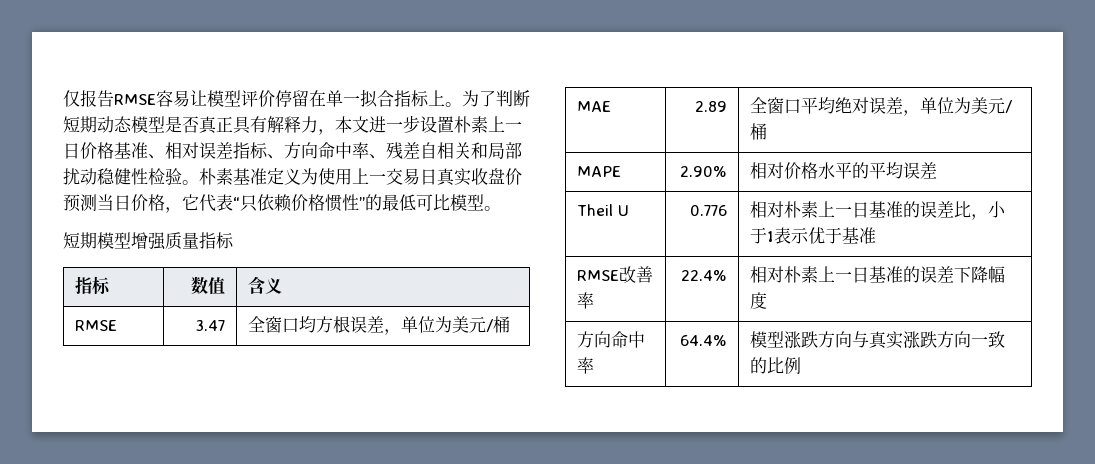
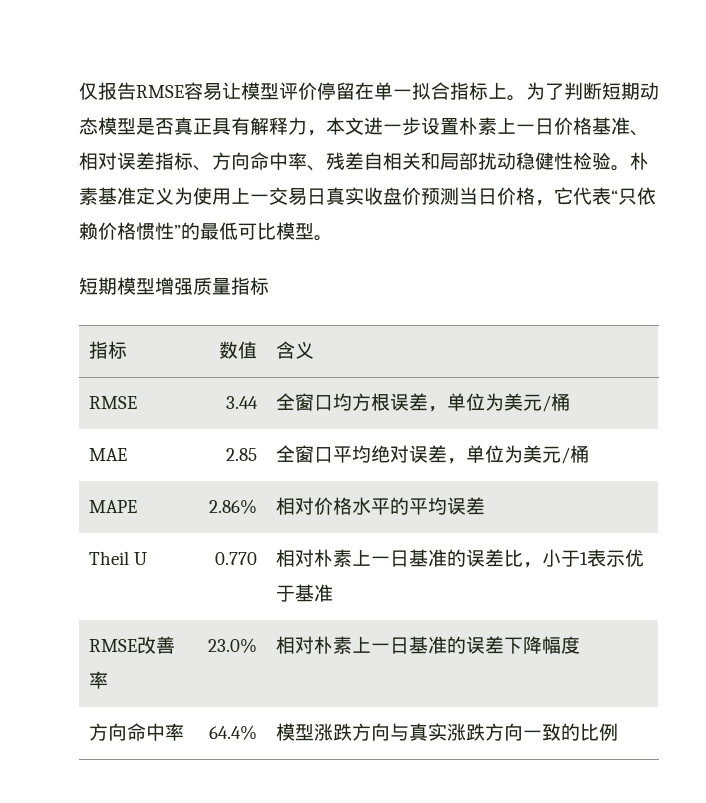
- RMSE | 3.47 | 全窗口均方根误差，单位为美元/桶
+ RMSE | 3.44 | 全窗口均方根误差，单位为美元/桶
- MAE | 2.89 | 全窗口平均绝对误差，单位为美元/桶
+ MAE | 2.85 | 全窗口平均绝对误差，单位为美元/桶
- MAPE | 2.90% | 相对价格水平的平均误差
+ MAPE | 2.86% | 相对价格水平的平均误差
- Theil U | 0.776 | 相对朴素上一日基准的误差比，小于1表示优于基准
+ Theil U | 0.770 | 相对朴素上一日基准的误差比，小于1表示优于基准
- RMSE改善率 | 22.4% | 相对朴素上一日基准的误差下降幅度
+ RMSE改善率 | 23.0% | 相对朴素上一日基准的误差下降幅度

